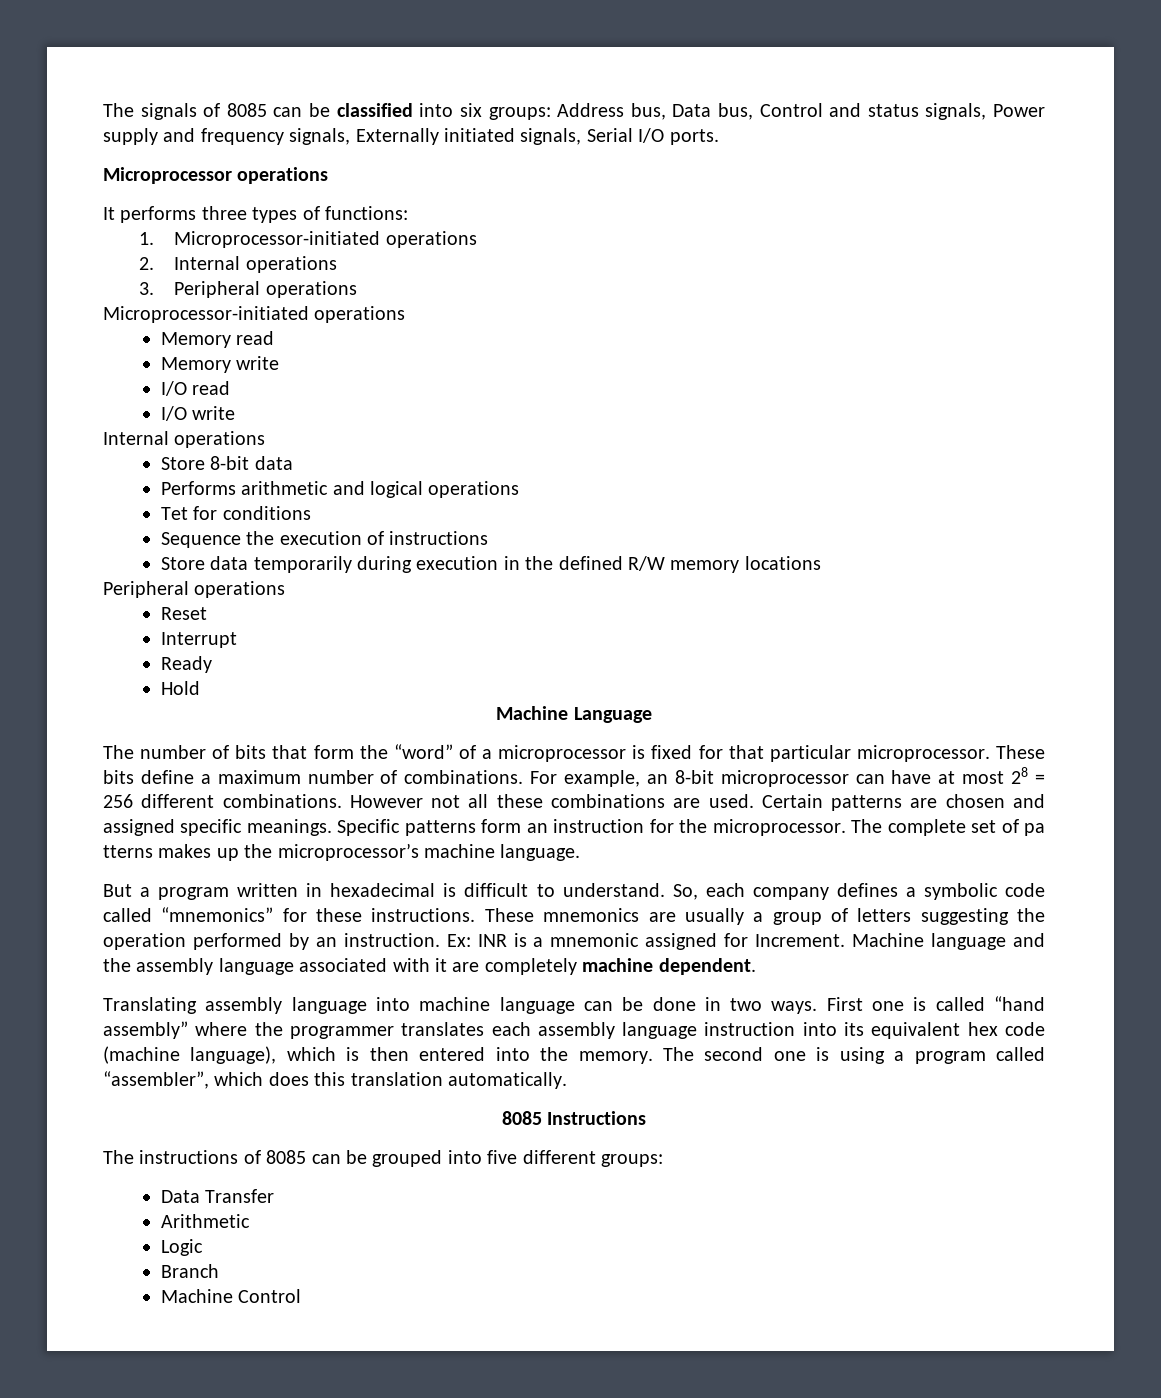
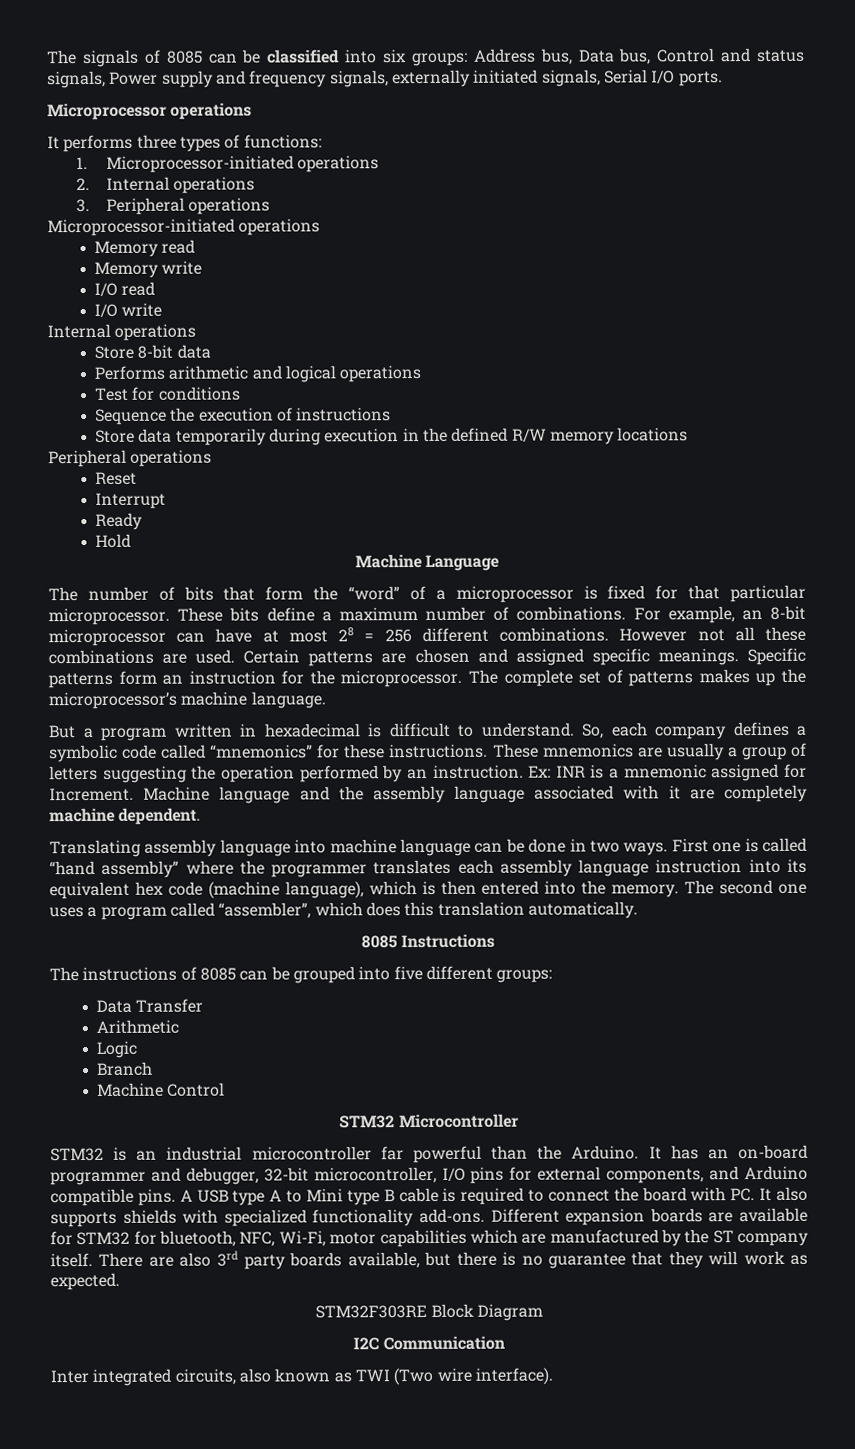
- The signals of 8085 can be classified into six groups: Address bus, Data bus, Control and status signals, Power supply and frequency signals, Externally initiated signals, Serial I/O ports.
+ The signals of 8085 can be classified into six groups: Address bus, Data bus, Control and status signals, Power supply and frequency signals, externally initiated signals, Serial I/O ports.
- Tet for conditions
+ Test for conditions
- The complete set of pa tterns makes up the microprocessor’s machine language.
+ The complete set of patterns makes up the microprocessor’s machine language.
- The second one is using a program called “assembler”, which does this translation automatically.
+ The second one uses a program called “assembler”, which does this translation automatically.
+ STM32 Microcontroller
+ STM32 is an industrial microcontroller far powerful than the Arduino. It has an on-board programmer and debugger, 32-bit microcontroller, I/O pins for external components, and Arduino compatible pins. A USB type A to Mini type B cable is required to connect the board with PC. It also supports shields with specialized functionality add-ons. Different expansion boards are available for STM32 for bluetooth, NFC, Wi-Fi, motor capabilities which are manufactured by the ST company itself. There are also 3rd party boards available, but there is no guarantee that they will work as expected.
+ STM32F303RE Block Diagram
+ I2C Communication
+ Inter integrated circuits, also known as TWI (Two wire interface).

